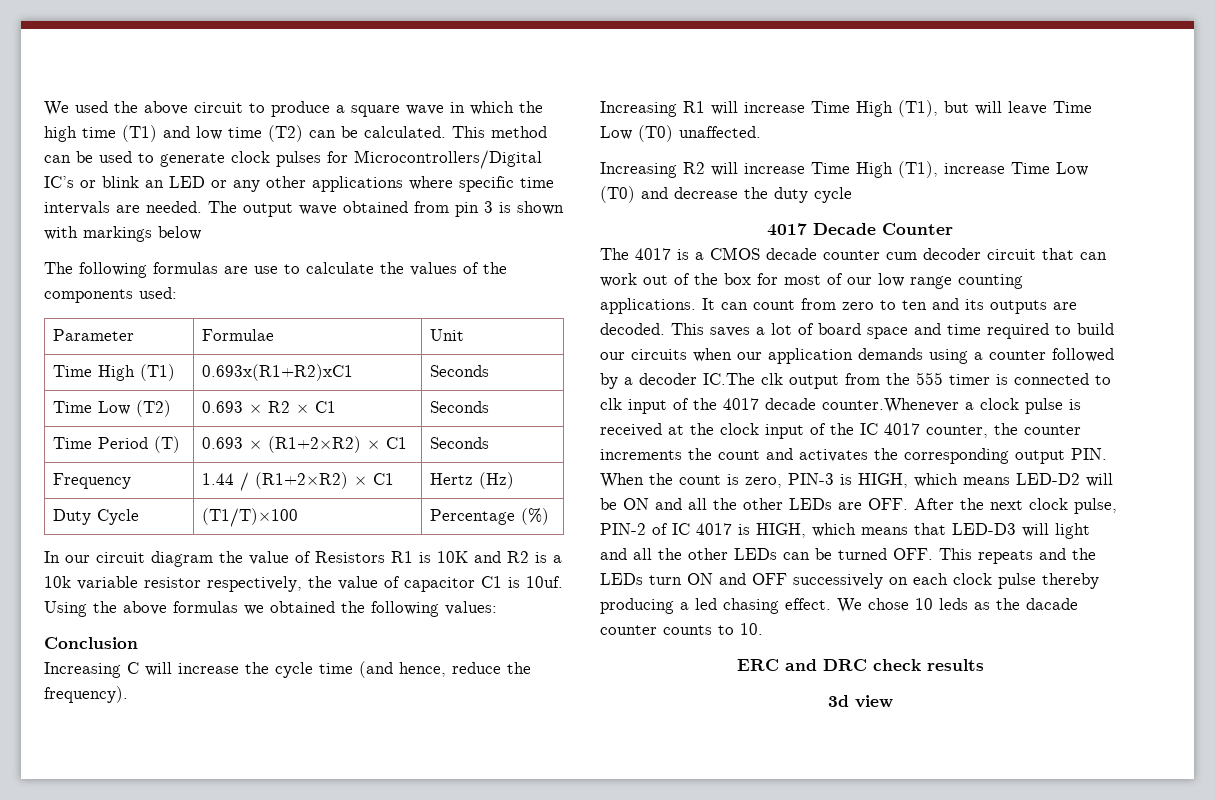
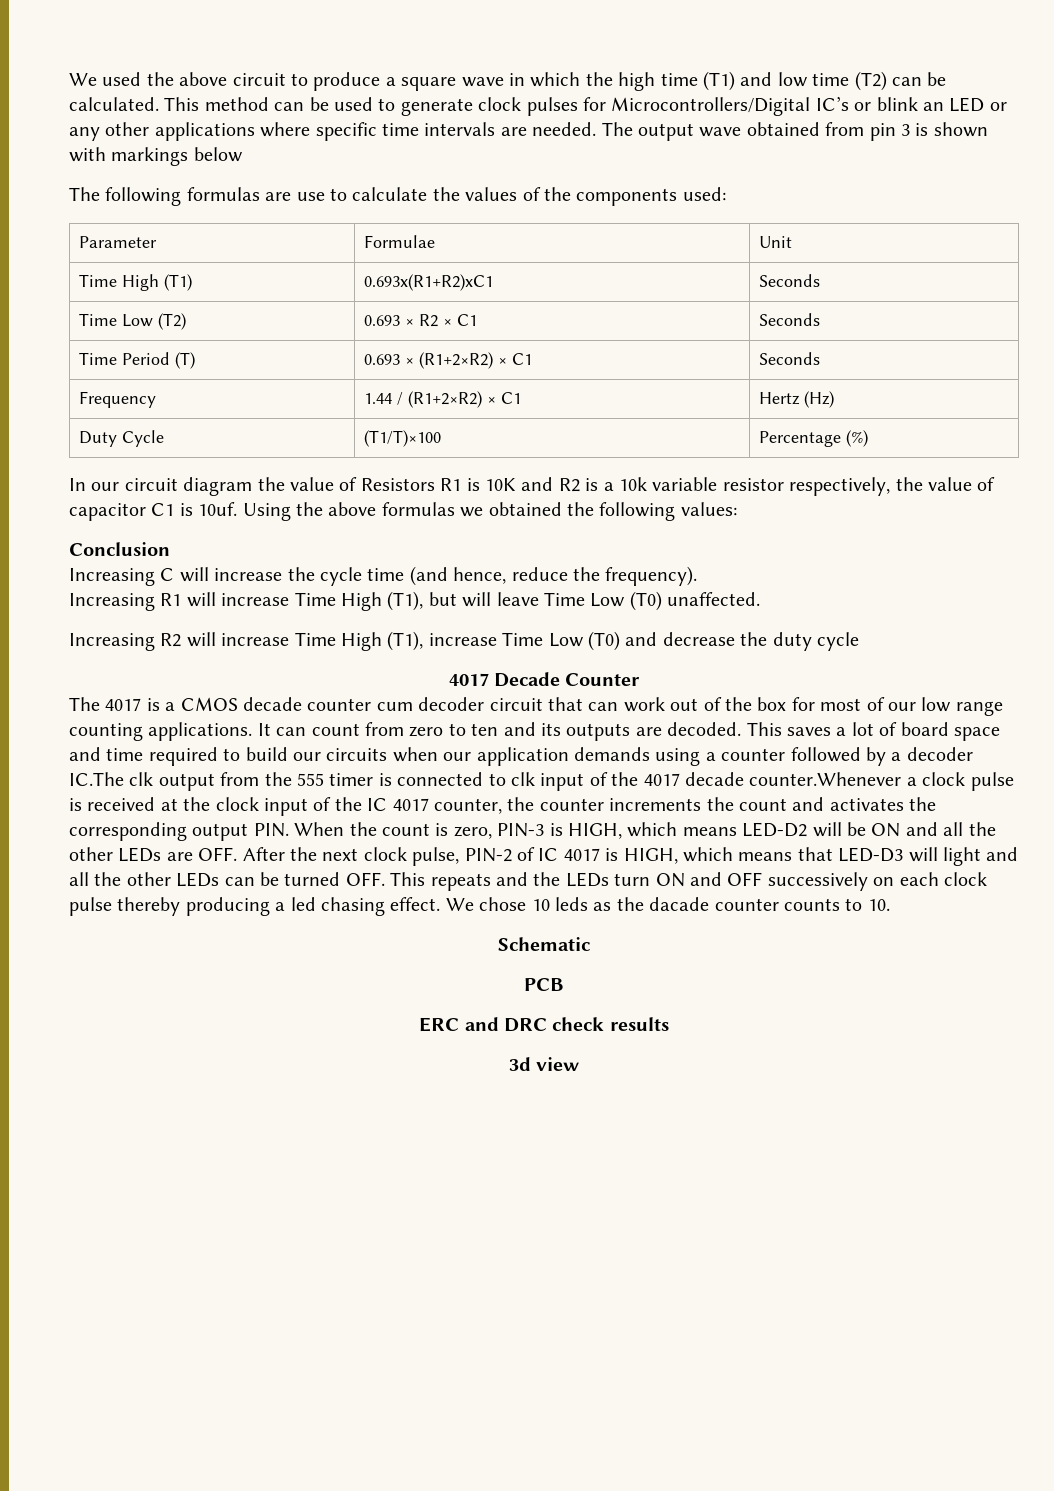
+ Schematic
+ PCB

